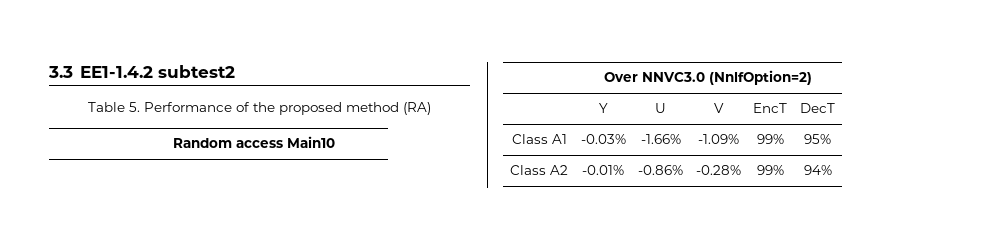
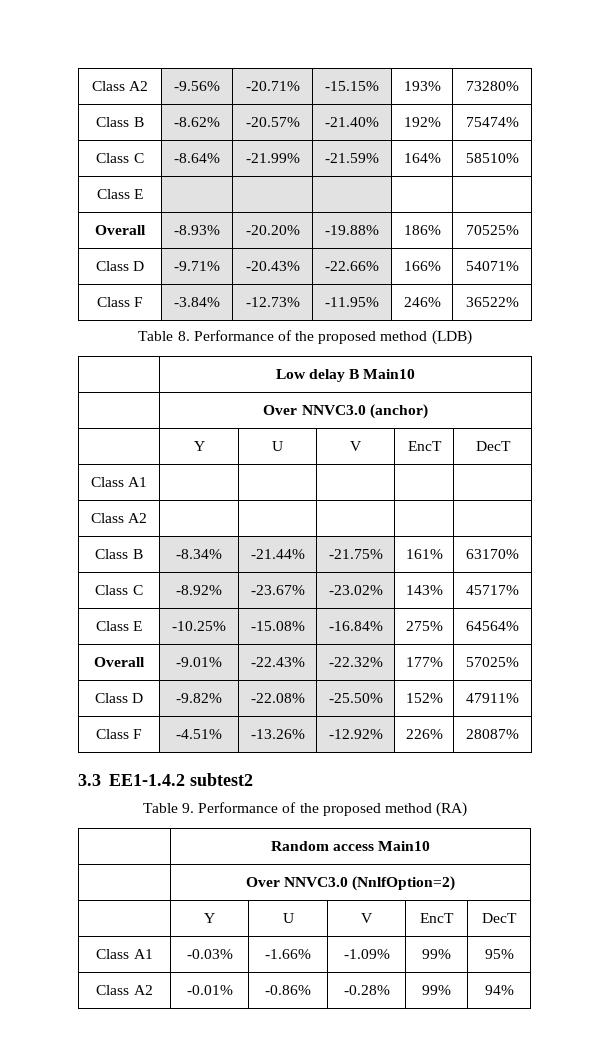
+ Class A2 | -9.56% | -20.71% | -15.15% | 193% | 73280%
+ Class B | -8.62% | -20.57% | -21.40% | 192% | 75474%
+ Class C | -8.64% | -21.99% | -21.59% | 164% | 58510%
+ Class E | | | | |
+ Overall | -8.93% | -20.20% | -19.88% | 186% | 70525%
+ Class D | -9.71% | -20.43% | -22.66% | 166% | 54071%
+ Class F | -3.84% | -12.73% | -11.95% | 246% | 36522%
+ Table 8. Performance of the proposed method (LDB)
+ | Low delay B Main10
+ | Over NNVC3.0 (anchor)
+ | Y | U | V | EncT | DecT
+ Class A1 | | | | |
+ Class A2 | | | | |
+ Class B | -8.34% | -21.44% | -21.75% | 161% | 63170%
+ Class C | -8.92% | -23.67% | -23.02% | 143% | 45717%
+ Class E | -10.25% | -15.08% | -16.84% | 275% | 64564%
+ Overall | -9.01% | -22.43% | -22.32% | 177% | 57025%
+ Class D | -9.82% | -22.08% | -25.50% | 152% | 47911%
+ Class F | -4.51% | -13.26% | -12.92% | 226% | 28087%
- Table 5. Performance of the proposed method (RA)
+ Table 9. Performance of the proposed method (RA)

